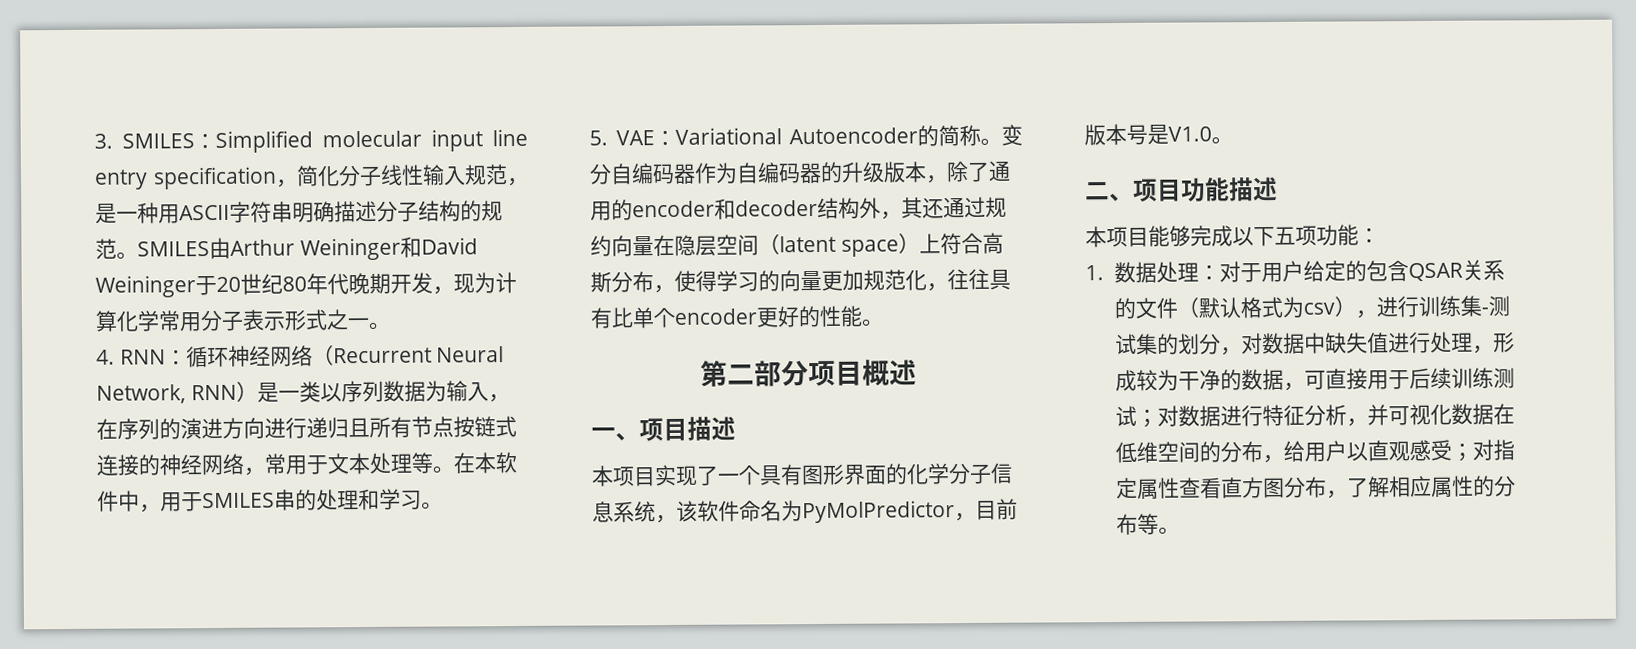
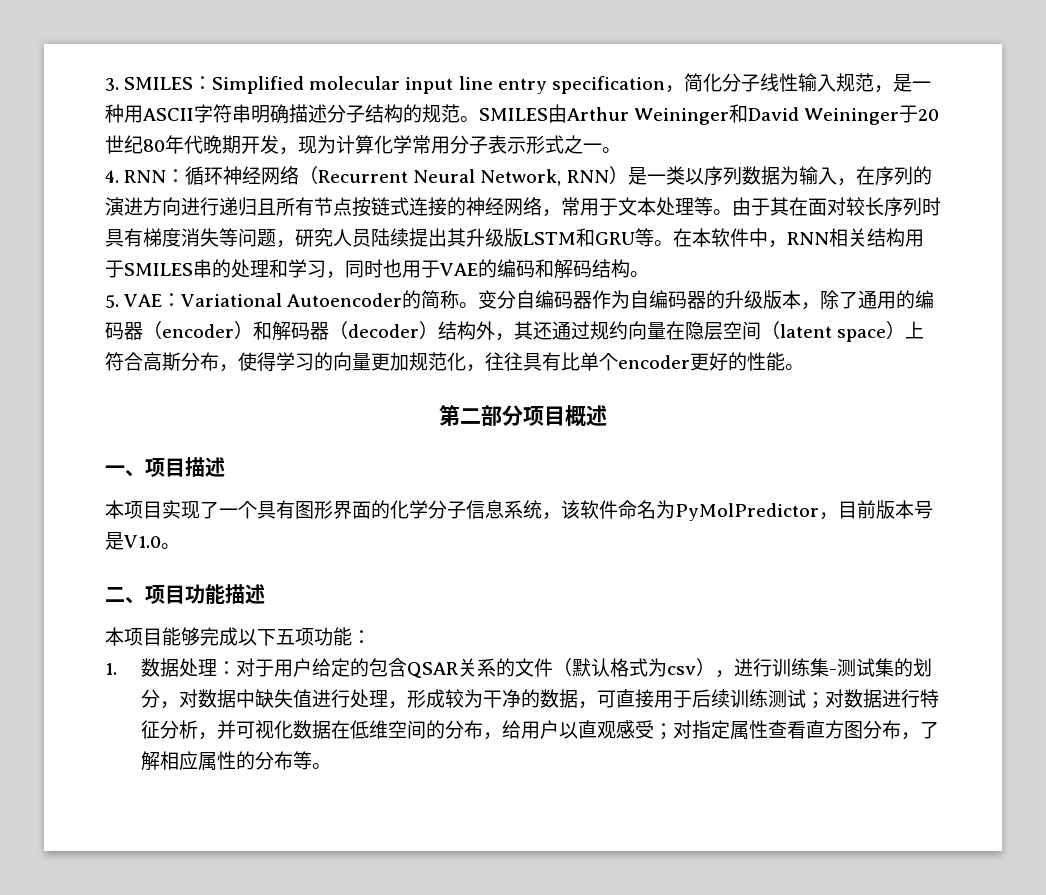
- 在本软件中，用于SMILES串的处理和学习。
+ 由于其在面对较长序列时具有梯度消失等问题，研究人员陆续提出其升级版LSTM和GRU等。在本软件中，RNN相关结构用于SMILES串的处理和学习，同时也用于VAE的编码和解码结构。
- 变分自编码器作为自编码器的升级版本，除了通用的encoder和decoder结构外，其还通过规约向量在隐层空间（latent space）上符合高斯分布，使得学习的向量更加规范化，往往具有比单个encoder更好的性能。
+ 变分自编码器作为自编码器的升级版本，除了通用的编码器（encoder）和解码器（decoder）结构外，其还通过规约向量在隐层空间（latent space）上符合高斯分布，使得学习的向量更加规范化，往往具有比单个encoder更好的性能。

